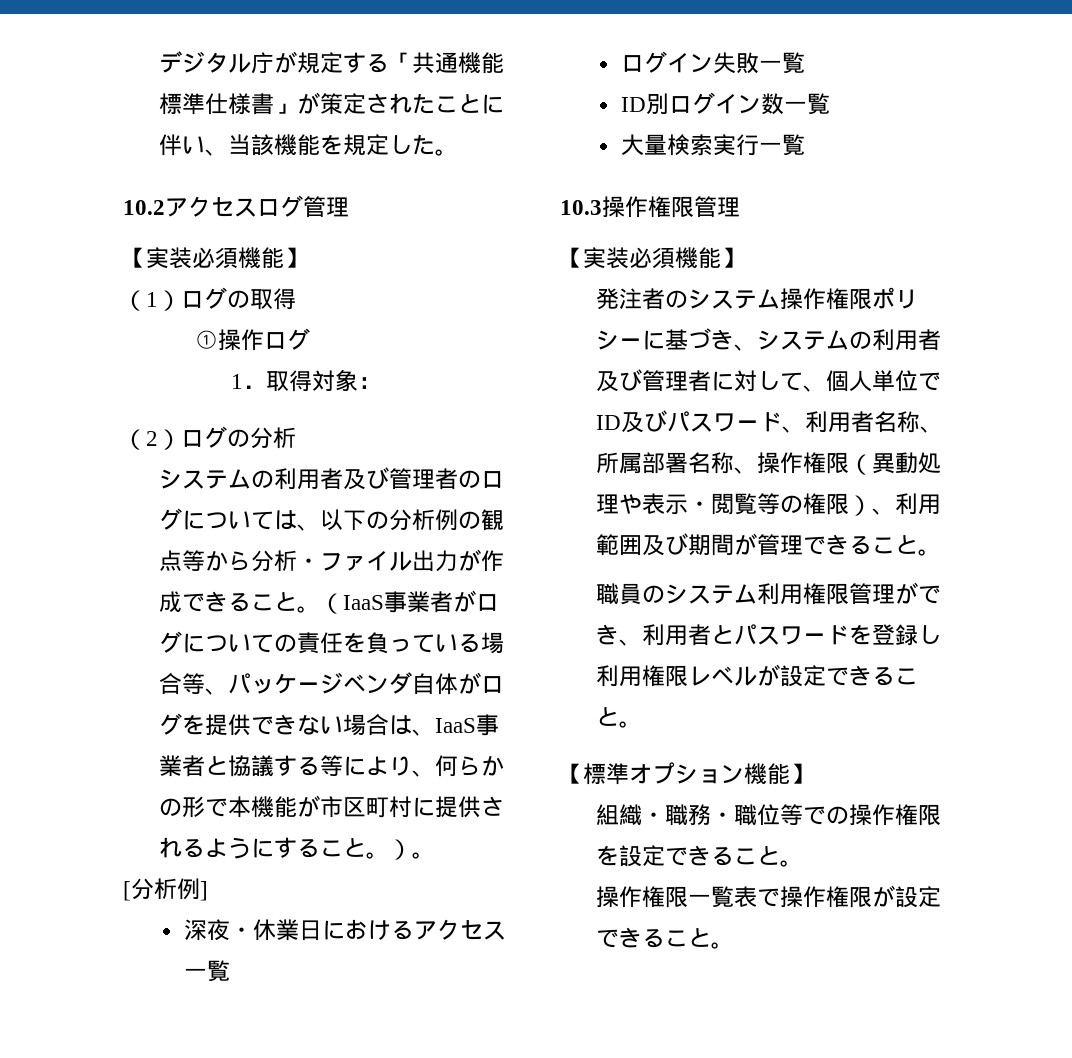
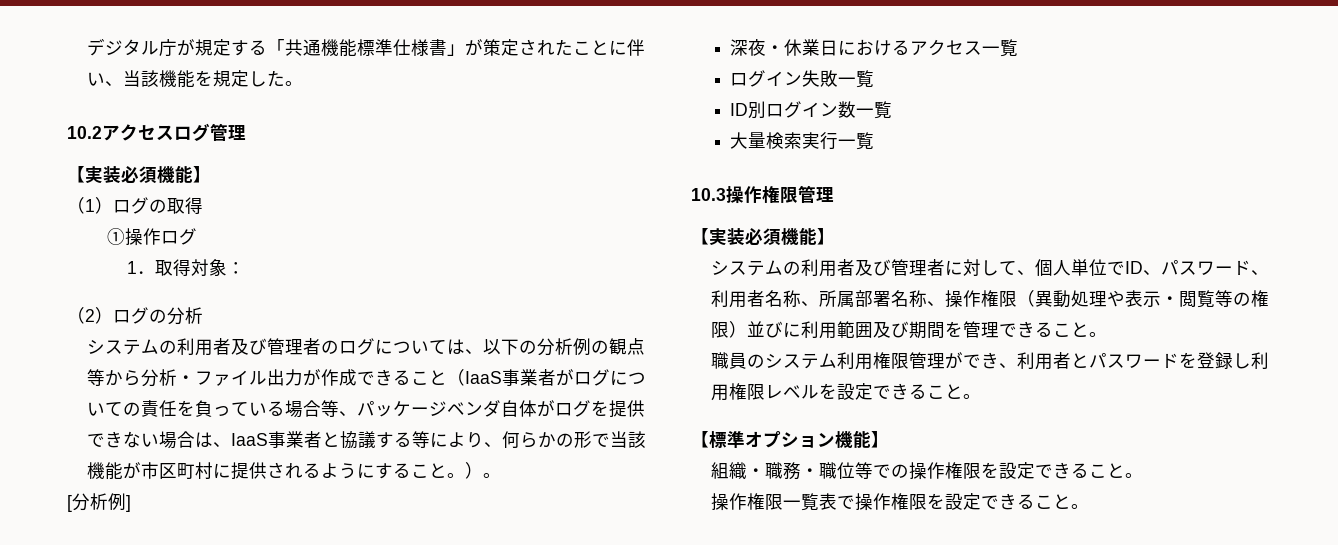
- システムの利用者及び管理者のログについては、以下の分析例の観点等から分析・ファイル出力が作成できること。（IaaS事業者がログについての責任を負っている場合等、パッケージベンダ自体がログを提供できない場合は、IaaS事業者と協議する等により、何らかの形で本機能が市区町村に提供されるようにすること。）。
+ システムの利用者及び管理者のログについては、以下の分析例の観点等から分析・ファイル出力が作成できること（IaaS事業者がログについての責任を負っている場合等、パッケージベンダ自体がログを提供できない場合は、IaaS事業者と協議する等により、何らかの形で当該機能が市区町村に提供されるようにすること。）。
- 発注者のシステム操作権限ポリシーに基づき、システムの利用者及び管理者に対して、個人単位でID及びパスワード、利用者名称、所属部署名称、操作権限（異動処理や表示・閲覧等の権限）、利用範囲及び期間が管理できること。
+ システムの利用者及び管理者に対して、個人単位でID、パスワード、利用者名称、所属部署名称、操作権限（異動処理や表示・閲覧等の権限）並びに利用範囲及び期間を管理できること。
- 職員のシステム利用権限管理ができ、利用者とパスワードを登録し利用権限レベルが設定できること。
+ 職員のシステム利用権限管理ができ、利用者とパスワードを登録し利用権限レベルを設定できること。
- 操作権限一覧表で操作権限が設定できること。
+ 操作権限一覧表で操作権限を設定できること。

